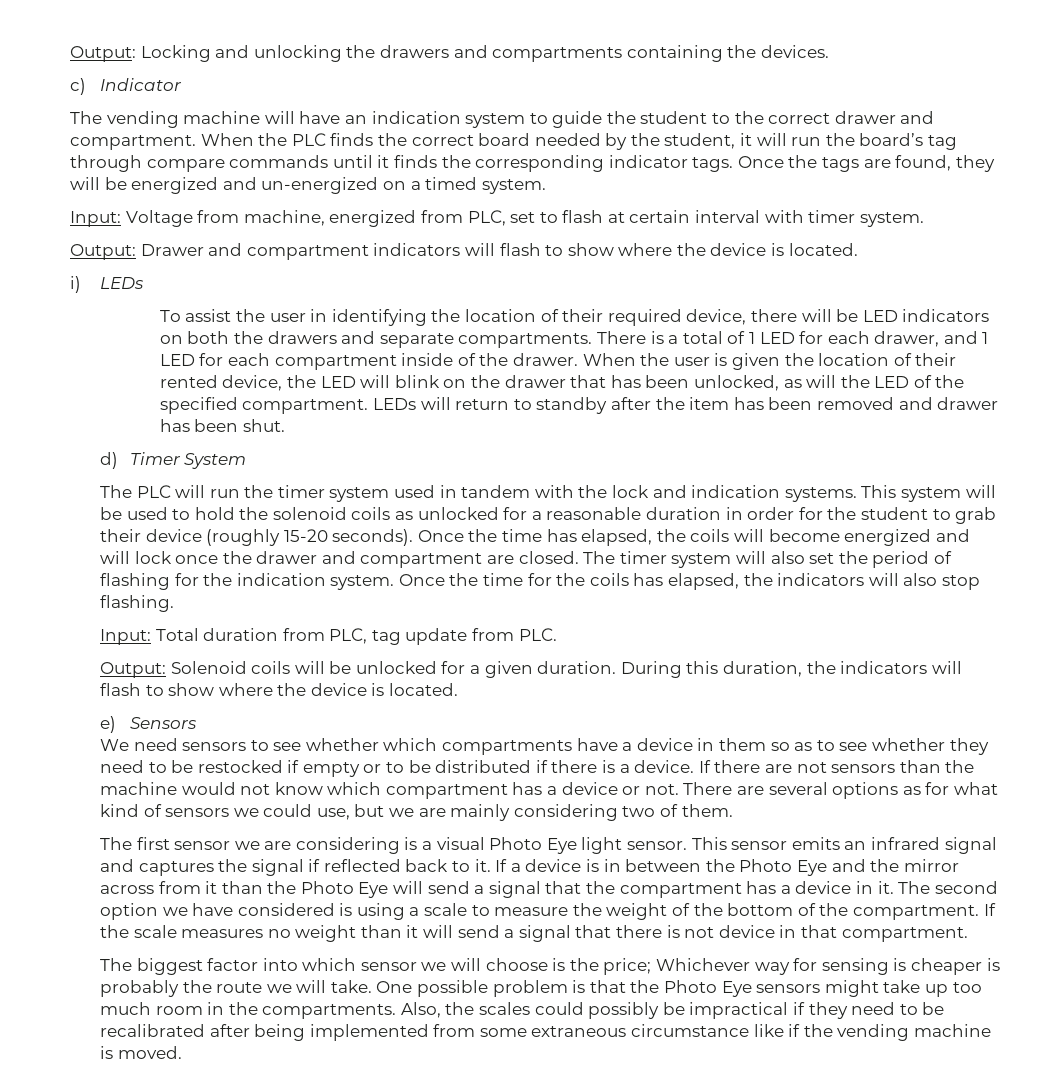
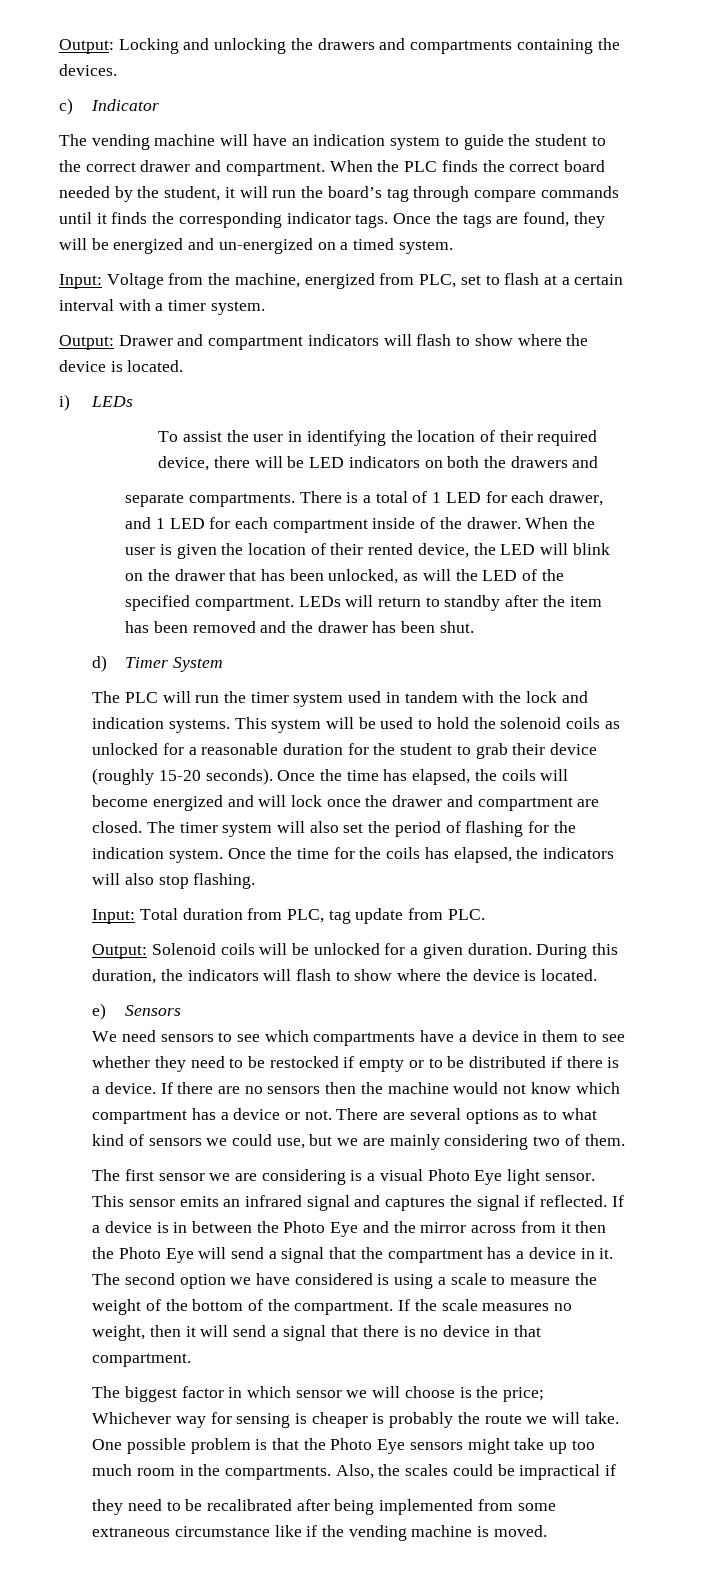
- Input: Voltage from machine, energized from PLC, set to flash at certain interval with timer system.
+ Input: Voltage from the machine, energized from PLC, set to flash at a certain interval with a timer system.
- To assist the user in identifying the location of their required device, there will be LED indicators on both the drawers and separate compartments.
+ To assist the user in identifying the location of their required device, there will be LED indicators on both the drawers and
+ separate compartments.
- LEDs will return to standby after the item has been removed and drawer has been shut.
+ LEDs will return to standby after the item has been removed and the drawer has been shut.
- This system will be used to hold the solenoid coils as unlocked for a reasonable duration in order for the student to grab their device (roughly 15-20 seconds).
+ This system will be used to hold the solenoid coils as unlocked for a reasonable duration for the student to grab their device (roughly 15-20 seconds).
- We need sensors to see whether which compartments have a device in them so as to see whether they need to be restocked if empty or to be distributed if there is a device.
+ We need sensors to see which compartments have a device in them to see whether they need to be restocked if empty or to be distributed if there is a device.
- If there are not sensors than the machine would not know which compartment has a device or not.
+ If there are no sensors then the machine would not know which compartment has a device or not.
- There are several options as for what kind of sensors we could use, but we are mainly considering two of them.
+ There are several options as to what kind of sensors we could use, but we are mainly considering two of them.
- This sensor emits an infrared signal and captures the signal if reflected back to it.
+ This sensor emits an infrared signal and captures the signal if reflected.
- If a device is in between the Photo Eye and the mirror across from it than the Photo Eye will send a signal that the compartment has a device in it.
+ If a device is in between the Photo Eye and the mirror across from it then the Photo Eye will send a signal that the compartment has a device in it.
- If the scale measures no weight than it will send a signal that there is not device in that compartment.
+ If the scale measures no weight, then it will send a signal that there is no device in that compartment.
- The biggest factor into which sensor we will choose is the price; Whichever way for sensing is cheaper is probably the route we will take.
+ The biggest factor in which sensor we will choose is the price; Whichever way for sensing is cheaper is probably the route we will take.
- Also, the scales could possibly be impractical if they need to be recalibrated after being implemented from some extraneous circumstance like if the vending machine is moved.
+ Also, the scales could be impractical if
+ they need to be recalibrated after being implemented from some extraneous circumstance like if the vending machine is moved.

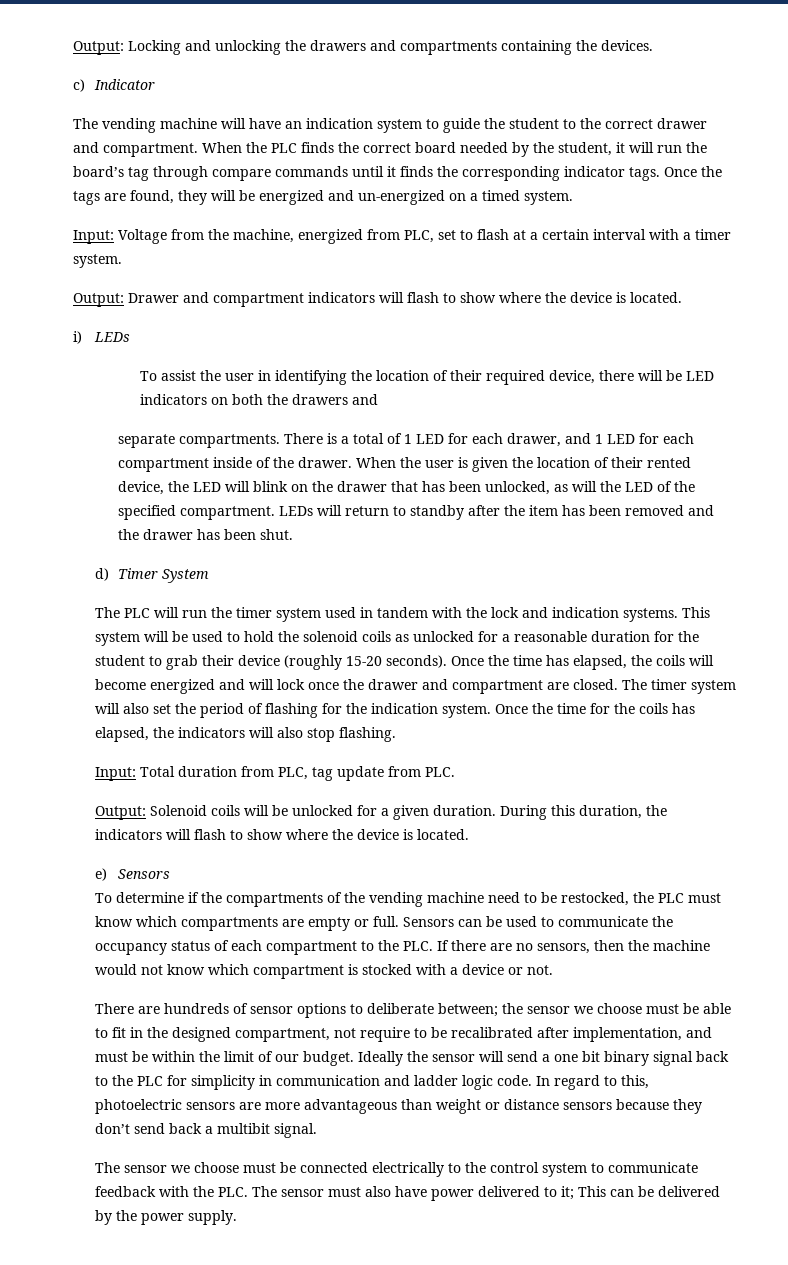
- We need sensors to see which compartments have a device in them to see whether they need to be restocked if empty or to be distributed if there is a device. If there are no sensors then the machine would not know which compartment has a device or not. There are several options as to what kind of sensors we could use, but we are mainly considering two of them.
- The first sensor we are considering is a visual Photo Eye light sensor. This sensor emits an infrared signal and captures the signal if reflected. If a device is in between the Photo Eye and the mirror across from it then the Photo Eye will send a signal that the compartment has a device in it. The second option we have considered is using a scale to measure the weight of the bottom of the compartment. If the scale measures no weight, then it will send a signal that there is no device in that compartment.
- The biggest factor in which sensor we will choose is the price; Whichever way for sensing is cheaper is probably the route we will take. One possible problem is that the Photo Eye sensors might take up too much room in the compartments. Also, the scales could be impractical if
- they need to be recalibrated after being implemented from some extraneous circumstance like if the vending machine is moved.
+ To determine if the compartments of the vending machine need to be restocked, the PLC must know which compartments are empty or full. Sensors can be used to communicate the occupancy status of each compartment to the PLC. If there are no sensors, then the machine would not know which compartment is stocked with a device or not.
+ There are hundreds of sensor options to deliberate between; the sensor we choose must be able to fit in the designed compartment, not require to be recalibrated after implementation, and must be within the limit of our budget. Ideally the sensor will send a one bit binary signal back to the PLC for simplicity in communication and ladder logic code. In regard to this, photoelectric sensors are more advantageous than weight or distance sensors because they don’t send back a multibit signal.
+ The sensor we choose must be connected electrically to the control system to communicate feedback with the PLC. The sensor must also have power delivered to it; This can be delivered by the power supply.

